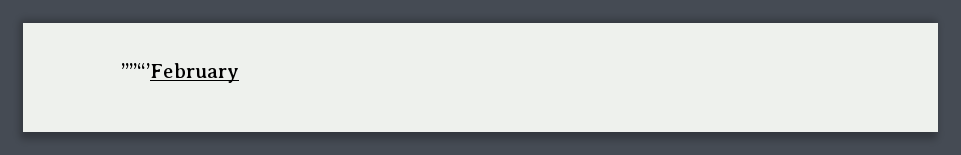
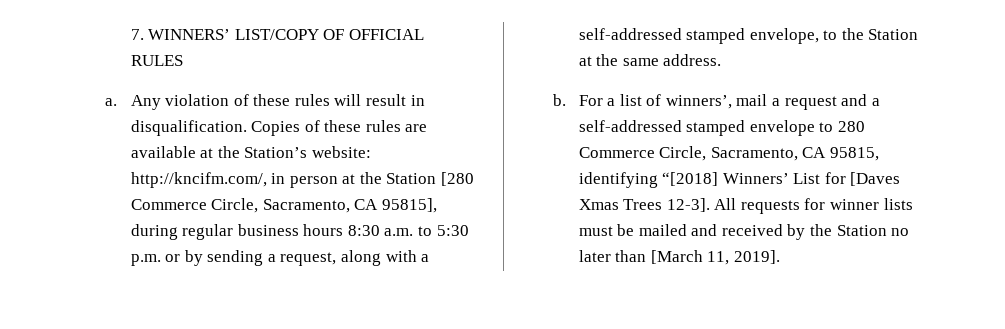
- ’’’’“’February
+ 7. WINNERS’ LIST/COPY OF OFFICIAL RULES
+ a. Any violation of these rules will result in disqualification. Copies of these rules are available at the Station’s website: http://kncifm.com/, in person at the Station [280 Commerce Circle, Sacramento, CA 95815], during regular business hours 8:30 a.m. to 5:30 p.m. or by sending a request, along with a self-addressed stamped envelope, to the Station at the same address.
+ b. For a list of winners’, mail a request and a self-addressed stamped envelope to 280 Commerce Circle, Sacramento, CA 95815, identifying “[2018] Winners’ List for [Daves Xmas Trees 12-3]. All requests for winner lists must be mailed and received by the Station no later than [March 11, 2019].

